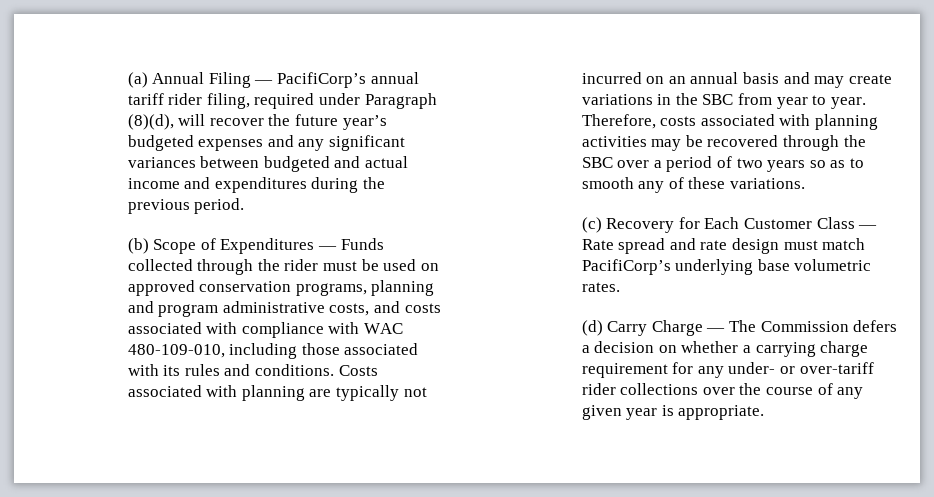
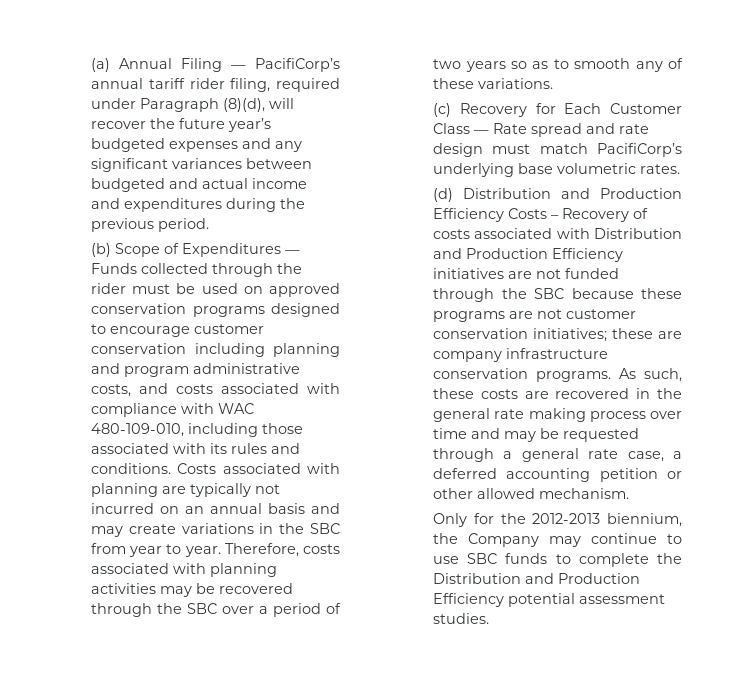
- (b) Scope of Expenditures — Funds collected through the rider must be used on approved conservation programs, planning and program administrative costs, and costs associated with compliance with WAC 480-109-010, including those associated with its rules and conditions.
+ (b) Scope of Expenditures — Funds collected through the rider must be used on approved conservation programs designed to encourage customer conservation including planning and program administrative costs, and costs associated with compliance with WAC 480-109-010, including those associated with its rules and conditions.
- (d) Carry Charge — The Commission defers a decision on whether a carrying charge requirement for any under- or over-tariff rider collections over the course of any given year is appropriate.
+ (d) Distribution and Production Efficiency Costs – Recovery of costs associated with Distribution and Production Efficiency initiatives are not funded through the SBC because these programs are not customer conservation initiatives; these are company infrastructure conservation programs. As such, these costs are recovered in the general rate making process over time and may be requested through a general rate case, a deferred accounting petition or other allowed mechanism.
+ Only for the 2012-2013 biennium, the Company may continue to use SBC funds to complete the Distribution and Production Efficiency potential assessment studies.

